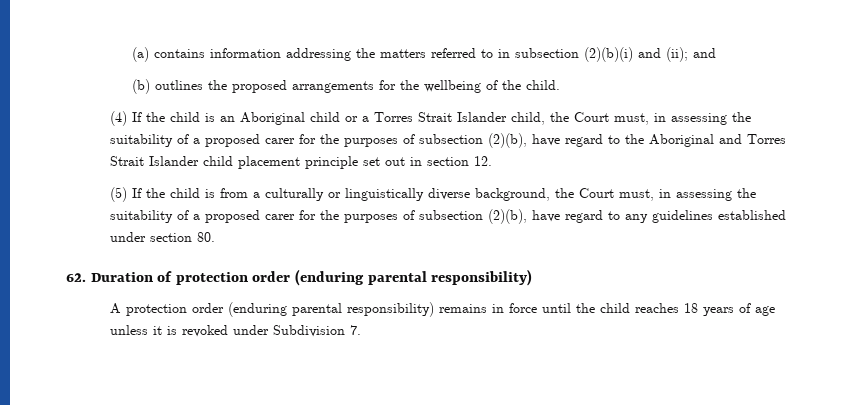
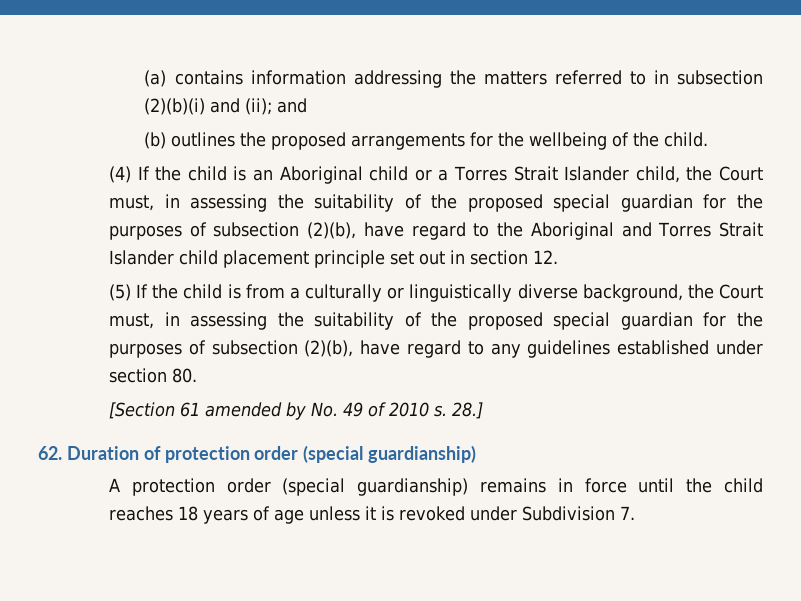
- (4) If the child is an Aboriginal child or a Torres Strait Islander child, the Court must, in assessing the suitability of a proposed carer for the purposes of subsection (2)(b), have regard to the Aboriginal and Torres Strait Islander child placement principle set out in section 12.
+ (4) If the child is an Aboriginal child or a Torres Strait Islander child, the Court must, in assessing the suitability of the proposed special guardian for the purposes of subsection (2)(b), have regard to the Aboriginal and Torres Strait Islander child placement principle set out in section 12.
- (5) If the child is from a culturally or linguistically diverse background, the Court must, in assessing the suitability of a proposed carer for the purposes of subsection (2)(b), have regard to any guidelines established under section 80.
+ (5) If the child is from a culturally or linguistically diverse background, the Court must, in assessing the suitability of the proposed special guardian for the purposes of subsection (2)(b), have regard to any guidelines established under section 80.
+ [Section 61 amended by No. 49 of 2010 s. 28.]
- 62. Duration of protection order (enduring parental responsibility)
+ 62. Duration of protection order (special guardianship)
- A protection order (enduring parental responsibility) remains in force until the child reaches 18 years of age unless it is revoked under Subdivision 7.
+ A protection order (special guardianship) remains in force until the child reaches 18 years of age unless it is revoked under Subdivision 7.

